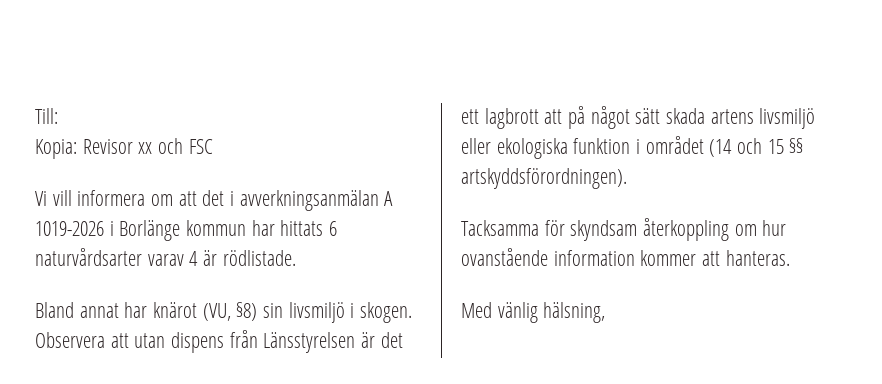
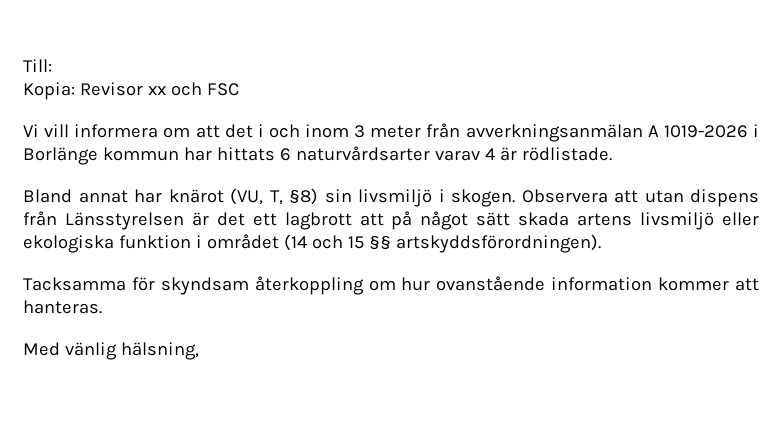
- Vi vill informera om att det i avverkningsanmälan A 1019-2026 i Borlänge kommun har hittats 6 naturvårdsarter varav 4 är rödlistade.
+ Vi vill informera om att det i och inom 3 meter från avverkningsanmälan A 1019-2026 i Borlänge kommun har hittats 6 naturvårdsarter varav 4 är rödlistade.
- Bland annat har knärot (VU, §8) sin livsmiljö i skogen.
+ Bland annat har knärot (VU, T, §8) sin livsmiljö i skogen.

